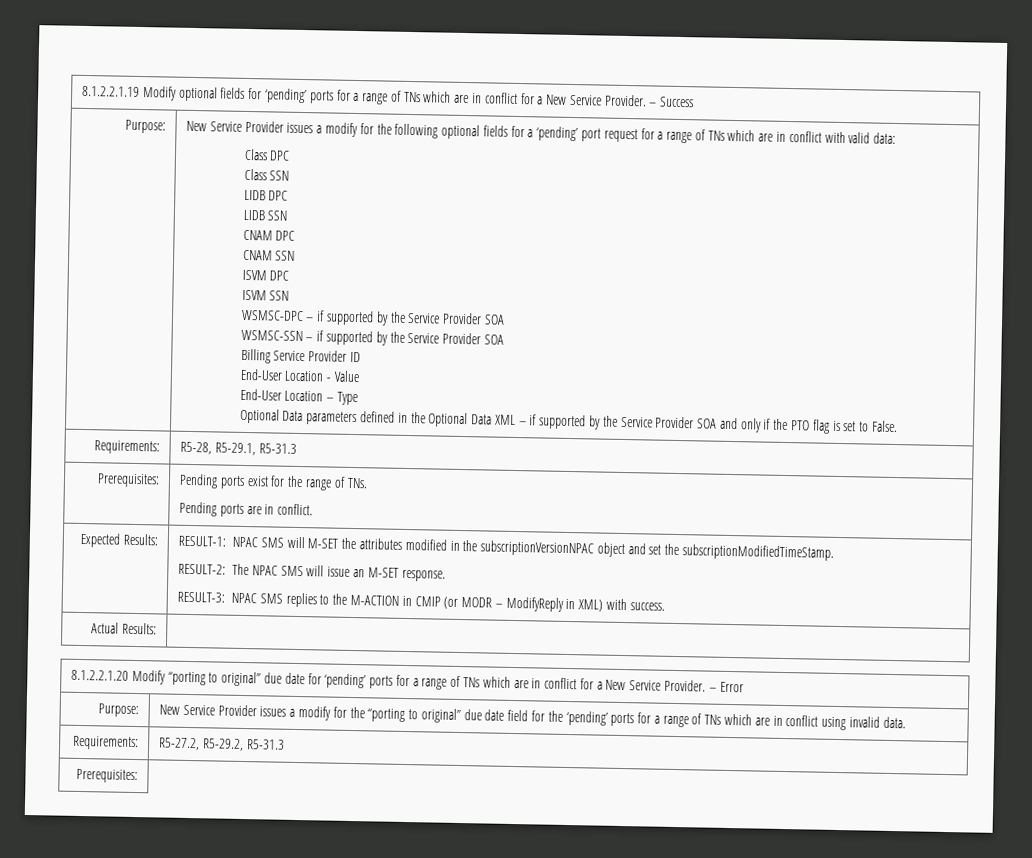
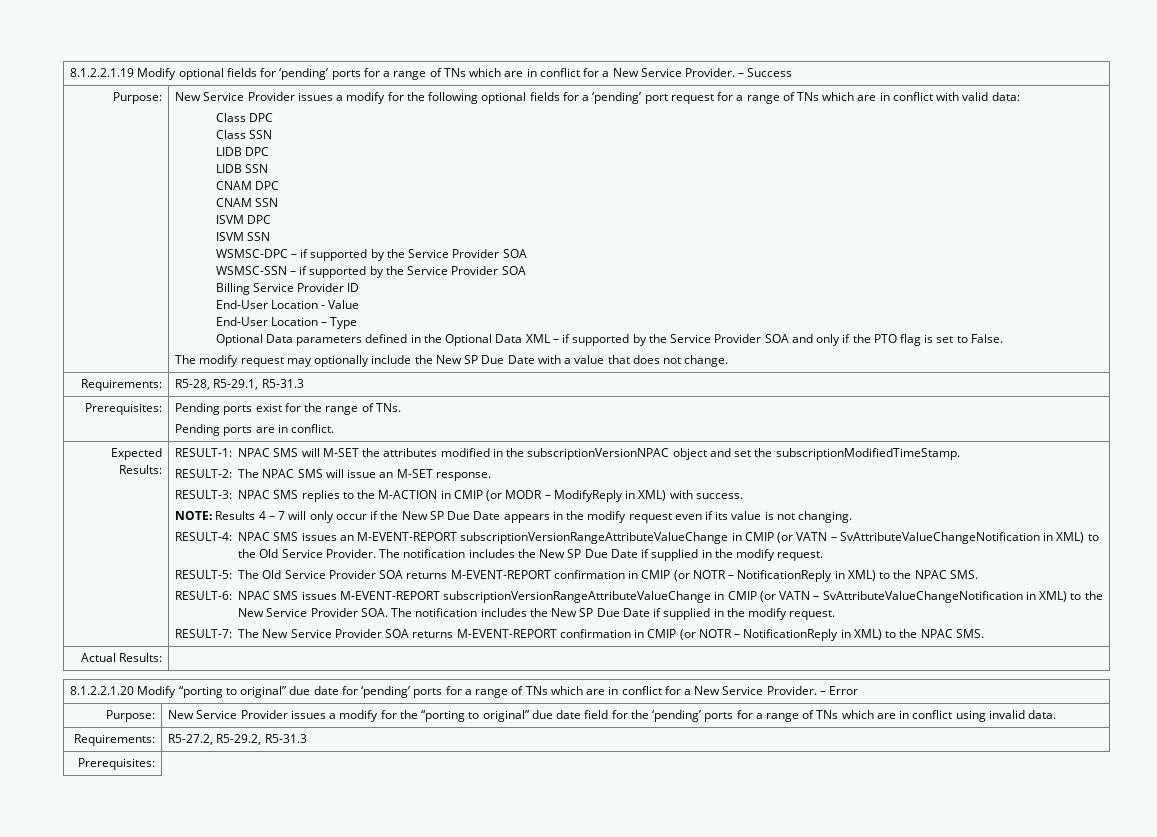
+ The modify request may optionally include the New SP Due Date with a value that does not change.
+ NOTE: Results 4 – 7 will only occur if the New SP Due Date appears in the modify request even if its value is not changing.
+ RESULT-4: NPAC SMS issues an M-EVENT-REPORT subscriptionVersionRangeAttributeValueChange in CMIP (or VATN – SvAttributeValueChangeNotification in XML) to the Old Service Provider. The notification includes the New SP Due Date if supplied in the modify request.
+ RESULT-5: The Old Service Provider SOA returns M-EVENT-REPORT confirmation in CMIP (or NOTR – NotificationReply in XML) to the NPAC SMS.
+ RESULT-6: NPAC SMS issues M-EVENT-REPORT subscriptionVersionRangeAttributeValueChange in CMIP (or VATN – SvAttributeValueChangeNotification in XML) to the New Service Provider SOA. The notification includes the New SP Due Date if supplied in the modify request.
+ RESULT-7: The New Service Provider SOA returns M-EVENT-REPORT confirmation in CMIP (or NOTR – NotificationReply in XML) to the NPAC SMS.

